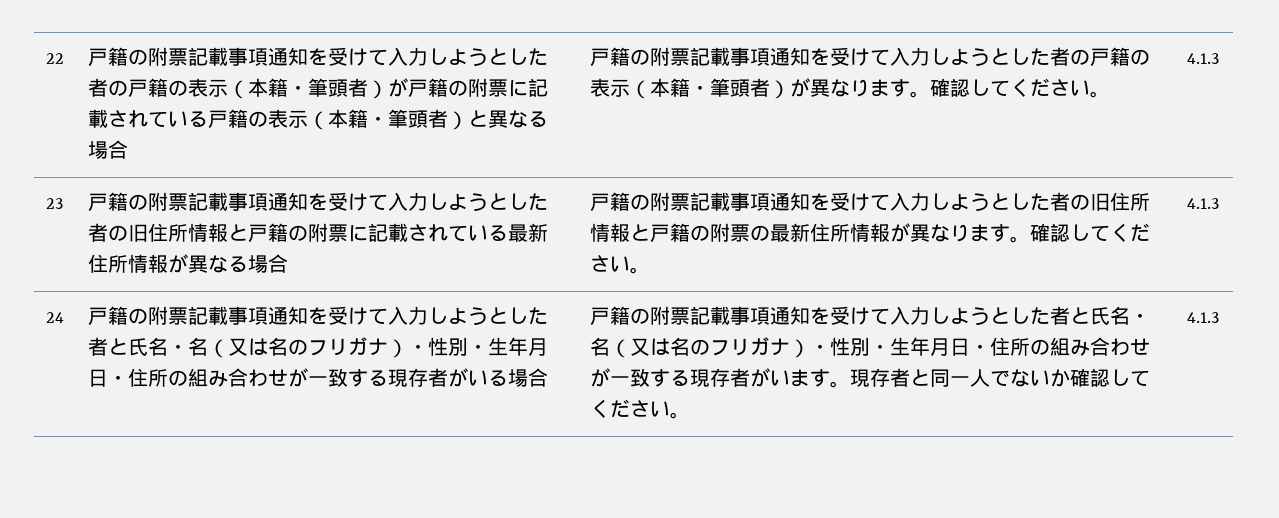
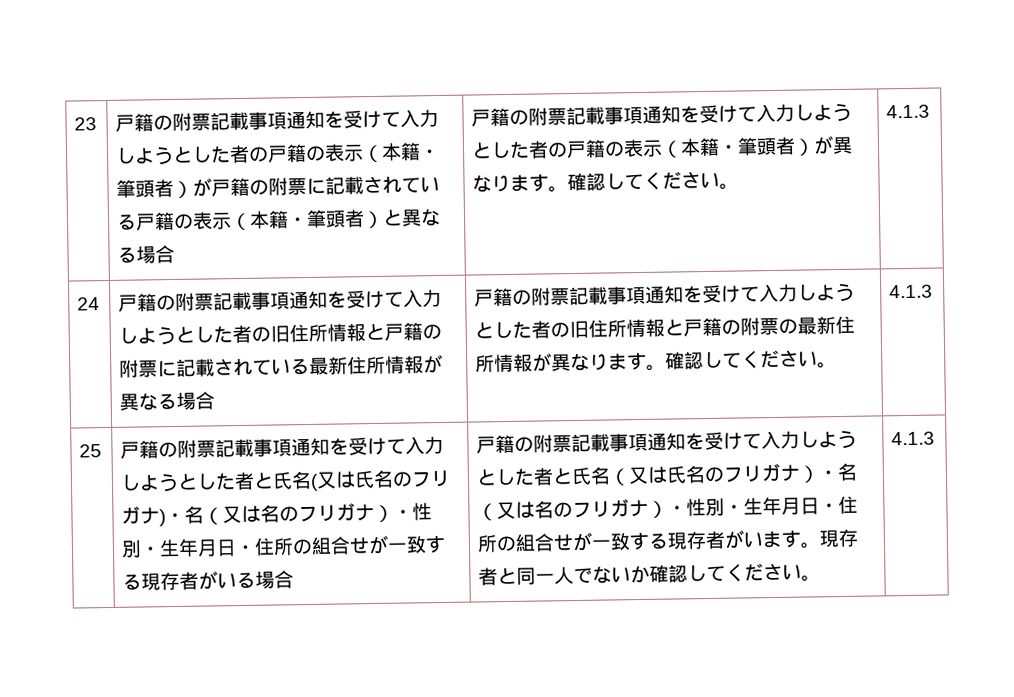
- 22
+ 23
- 23
+ 24
- 24
+ 25
- 戸籍の附票記載事項通知を受けて入力しようとした者と氏名・名（又は名のフリガナ）・性別・生年月日・住所の組み合わせが一致する現存者がいる場合
+ 戸籍の附票記載事項通知を受けて入力しようとした者と氏名(又は氏名のフリガナ)・名（又は名のフリガナ）・性別・生年月日・住所の組合せが一致する現存者がいる場合
- 戸籍の附票記載事項通知を受けて入力しようとした者と氏名・名（又は名のフリガナ）・性別・生年月日・住所の組み合わせが一致する現存者がいます。
+ 戸籍の附票記載事項通知を受けて入力しようとした者と氏名（又は氏名のフリガナ）・名（又は名のフリガナ）・性別・生年月日・住所の組合せが一致する現存者がいます。

